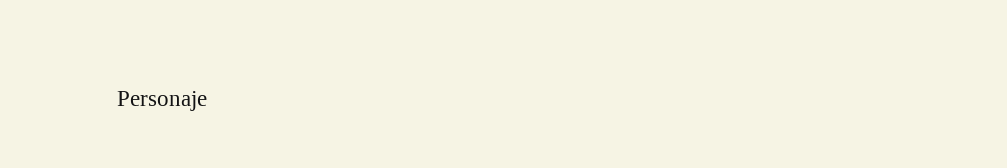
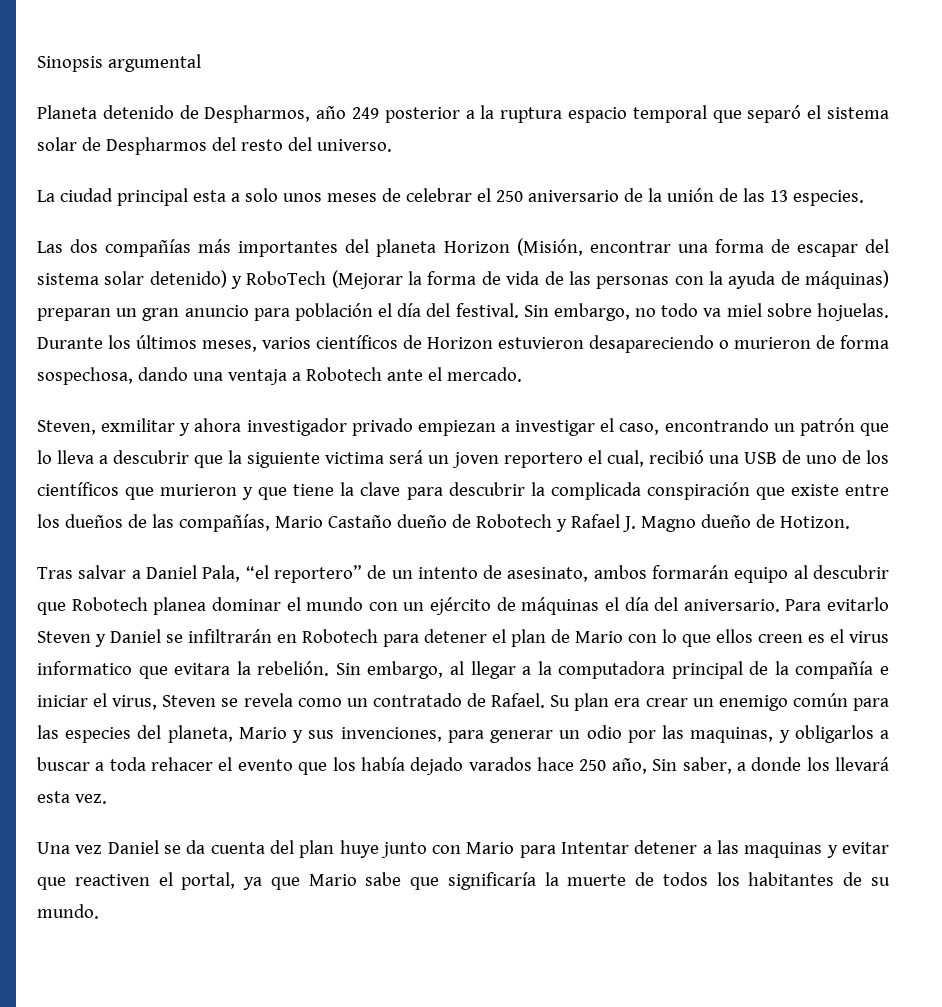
- Personaje
+ Sinopsis argumental
+ Planeta detenido de Despharmos, año 249 posterior a la ruptura espacio temporal que separó el sistema solar de Despharmos del resto del universo.
+ La ciudad principal esta a solo unos meses de celebrar el 250 aniversario de la unión de las 13 especies.
+ Las dos compañías más importantes del planeta Horizon (Misión, encontrar una forma de escapar del sistema solar detenido) y RoboTech (Mejorar la forma de vida de las personas con la ayuda de máquinas) preparan un gran anuncio para población el día del festival. Sin embargo, no todo va miel sobre hojuelas. Durante los últimos meses, varios científicos de Horizon estuvieron desapareciendo o murieron de forma sospechosa, dando una ventaja a Robotech ante el mercado.
+ Steven, exmilitar y ahora investigador privado empiezan a investigar el caso, encontrando un patrón que lo lleva a descubrir que la siguiente victima será un joven reportero el cual, recibió una USB de uno de los científicos que murieron y que tiene la clave para descubrir la complicada conspiración que existe entre los dueños de las compañías, Mario Castaño dueño de Robotech y Rafael J. Magno dueño de Hotizon.
+ Tras salvar a Daniel Pala, “el reportero” de un intento de asesinato, ambos formarán equipo al descubrir que Robotech planea dominar el mundo con un ejército de máquinas el día del aniversario. Para evitarlo Steven y Daniel se infiltrarán en Robotech para detener el plan de Mario con lo que ellos creen es el virus informatico que evitara la rebelión. Sin embargo, al llegar a la computadora principal de la compañía e iniciar el virus, Steven se revela como un contratado de Rafael. Su plan era crear un enemigo común para las especies del planeta, Mario y sus invenciones, para generar un odio por las maquinas, y obligarlos a buscar a toda rehacer el evento que los había dejado varados hace 250 año, Sin saber, a donde los llevará esta vez.
+ Una vez Daniel se da cuenta del plan huye junto con Mario para Intentar detener a las maquinas y evitar que reactiven el portal, ya que Mario sabe que significaría la muerte de todos los habitantes de su mundo.

